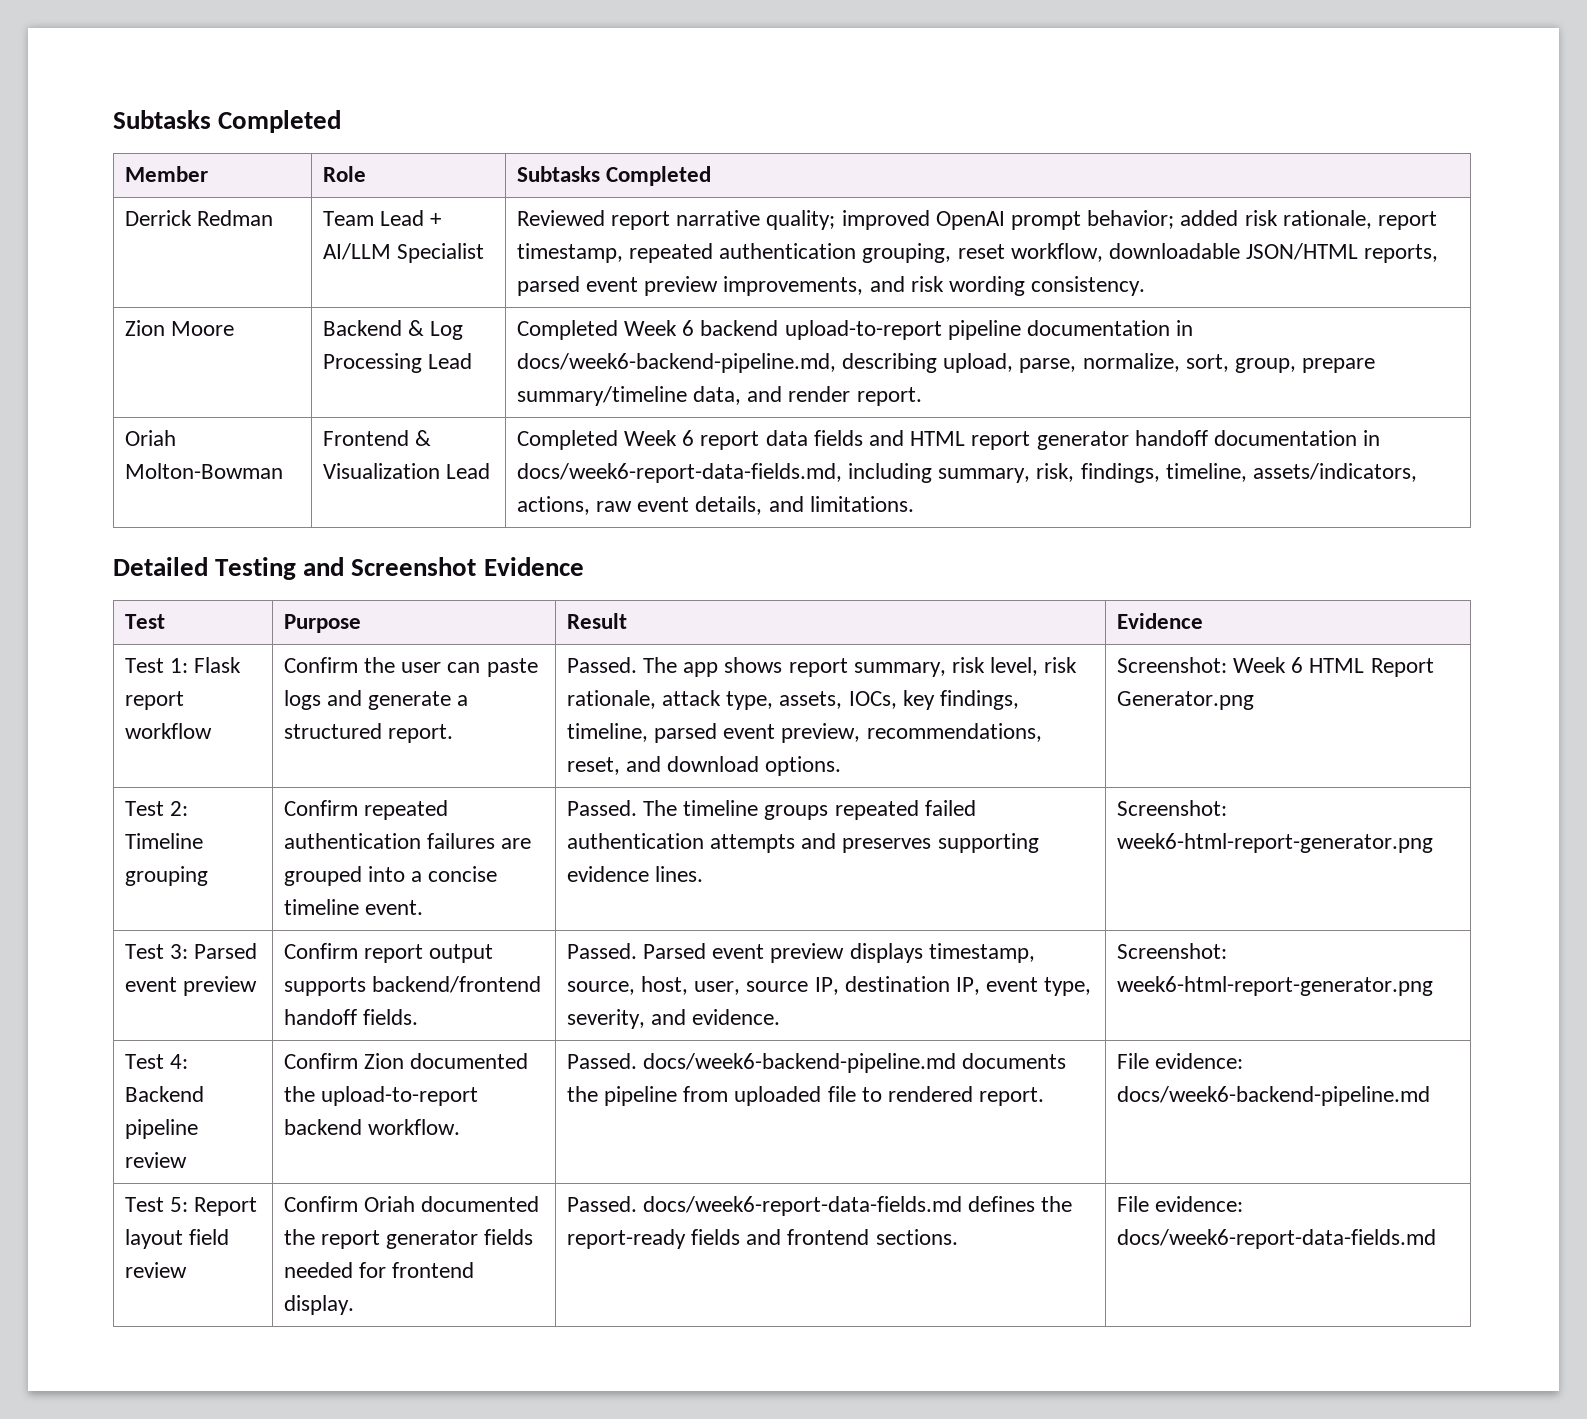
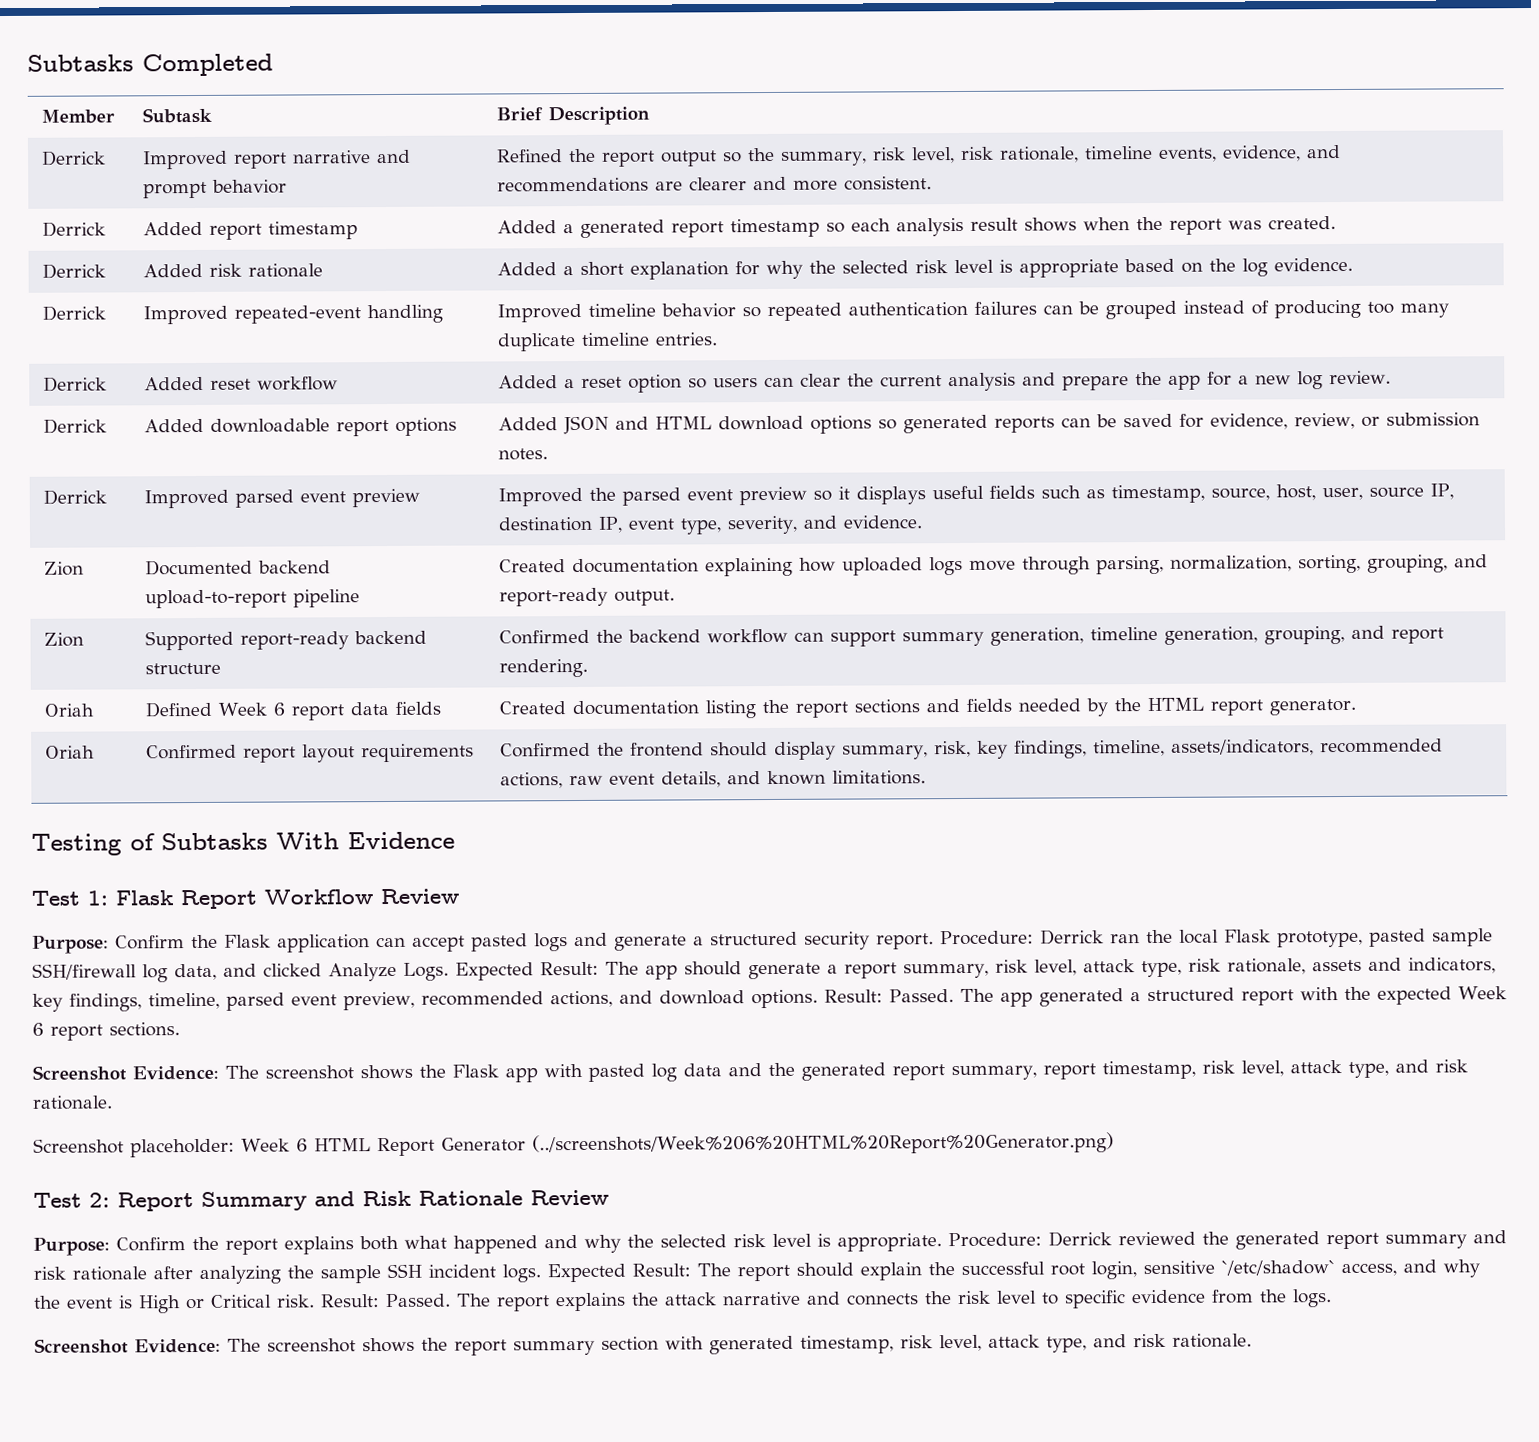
- Member | Role | Subtasks Completed
- Derrick Redman | Team Lead + AI/LLM Specialist | Reviewed report narrative quality; improved OpenAI prompt behavior; added risk rationale, report timestamp, repeated authentication grouping, reset workflow, downloadable JSON/HTML reports, parsed event preview improvements, and risk wording consistency.
- Zion Moore | Backend & Log Processing Lead | Completed Week 6 backend upload-to-report pipeline documentation in docs/week6-backend-pipeline.md, describing upload, parse, normalize, sort, group, prepare summary/timeline data, and render report.
- Oriah Molton-Bowman | Frontend & Visualization Lead | Completed Week 6 report data fields and HTML report generator handoff documentation in docs/week6-report-data-fields.md, including summary, risk, findings, timeline, assets/indicators, actions, raw event details, and limitations.
- Detailed Testing and Screenshot Evidence
- Test | Purpose | Result | Evidence
- Test 1: Flask report workflow | Confirm the user can paste logs and generate a structured report. | Passed. The app shows report summary, risk level, risk rationale, attack type, assets, IOCs, key findings, timeline, parsed event preview, recommendations, reset, and download options. | Screenshot: Week 6 HTML Report Generator.png
- Test 2: Timeline grouping | Confirm repeated authentication failures are grouped into a concise timeline event. | Passed. The timeline groups repeated failed authentication attempts and preserves supporting evidence lines. | Screenshot: week6-html-report-generator.png
- Test 3: Parsed event preview | Confirm report output supports backend/frontend handoff fields. | Passed. Parsed event preview displays timestamp, source, host, user, source IP, destination IP, event type, severity, and evidence. | Screenshot: week6-html-report-generator.png
- Test 4: Backend pipeline review | Confirm Zion documented the upload-to-report backend workflow. | Passed. docs/week6-backend-pipeline.md documents the pipeline from uploaded file to rendered report. | File evidence: docs/week6-backend-pipeline.md
- Test 5: Report layout field review | Confirm Oriah documented the report generator fields needed for frontend display. | Passed. docs/week6-report-data-fields.md defines the report-ready fields and frontend sections. | File evidence: docs/week6-report-data-fields.md
+ Member | Subtask | Brief Description
+ Derrick | Improved report narrative and prompt behavior | Refined the report output so the summary, risk level, risk rationale, timeline events, evidence, and recommendations are clearer and more consistent.
+ Derrick | Added report timestamp | Added a generated report timestamp so each analysis result shows when the report was created.
+ Derrick | Added risk rationale | Added a short explanation for why the selected risk level is appropriate based on the log evidence.
+ Derrick | Improved repeated-event handling | Improved timeline behavior so repeated authentication failures can be grouped instead of producing too many duplicate timeline entries.
+ Derrick | Added reset workflow | Added a reset option so users can clear the current analysis and prepare the app for a new log review.
+ Derrick | Added downloadable report options | Added JSON and HTML download options so generated reports can be saved for evidence, review, or submission notes.
+ Derrick | Improved parsed event preview | Improved the parsed event preview so it displays useful fields such as timestamp, source, host, user, source IP, destination IP, event type, severity, and evidence.
+ Zion | Documented backend upload-to-report pipeline | Created documentation explaining how uploaded logs move through parsing, normalization, sorting, grouping, and report-ready output.
+ Zion | Supported report-ready backend structure | Confirmed the backend workflow can support summary generation, timeline generation, grouping, and report rendering.
+ Oriah | Defined Week 6 report data fields | Created documentation listing the report sections and fields needed by the HTML report generator.
+ Oriah | Confirmed report layout requirements | Confirmed the frontend should display summary, risk, key findings, timeline, assets/indicators, recommended actions, raw event details, and known limitations.
+ Testing of Subtasks With Evidence
+ Test 1: Flask Report Workflow Review
+ Purpose: Confirm the Flask application can accept pasted logs and generate a structured security report. Procedure: Derrick ran the local Flask prototype, pasted sample SSH/firewall log data, and clicked Analyze Logs. Expected Result: The app should generate a report summary, risk level, attack type, risk rationale, assets and indicators, key findings, timeline, parsed event preview, recommended actions, and download options. Result: Passed. The app generated a structured report with the expected Week 6 report sections.
+ Screenshot Evidence: The screenshot shows the Flask app with pasted log data and the generated report summary, report timestamp, risk level, attack type, and risk rationale.
+ Screenshot placeholder: Week 6 HTML Report Generator (../screenshots/Week%206%20HTML%20Report%20Generator.png)
+ Test 2: Report Summary and Risk Rationale Review
+ Purpose: Confirm the report explains both what happened and why the selected risk level is appropriate. Procedure: Derrick reviewed the generated report summary and risk rationale after analyzing the sample SSH incident logs. Expected Result: The report should explain the successful root login, sensitive `/etc/shadow` access, and why the event is High or Critical risk. Result: Passed. The report explains the attack narrative and connects the risk level to specific evidence from the logs.
+ Screenshot Evidence: The screenshot shows the report summary section with generated timestamp, risk level, attack type, and risk rationale.

